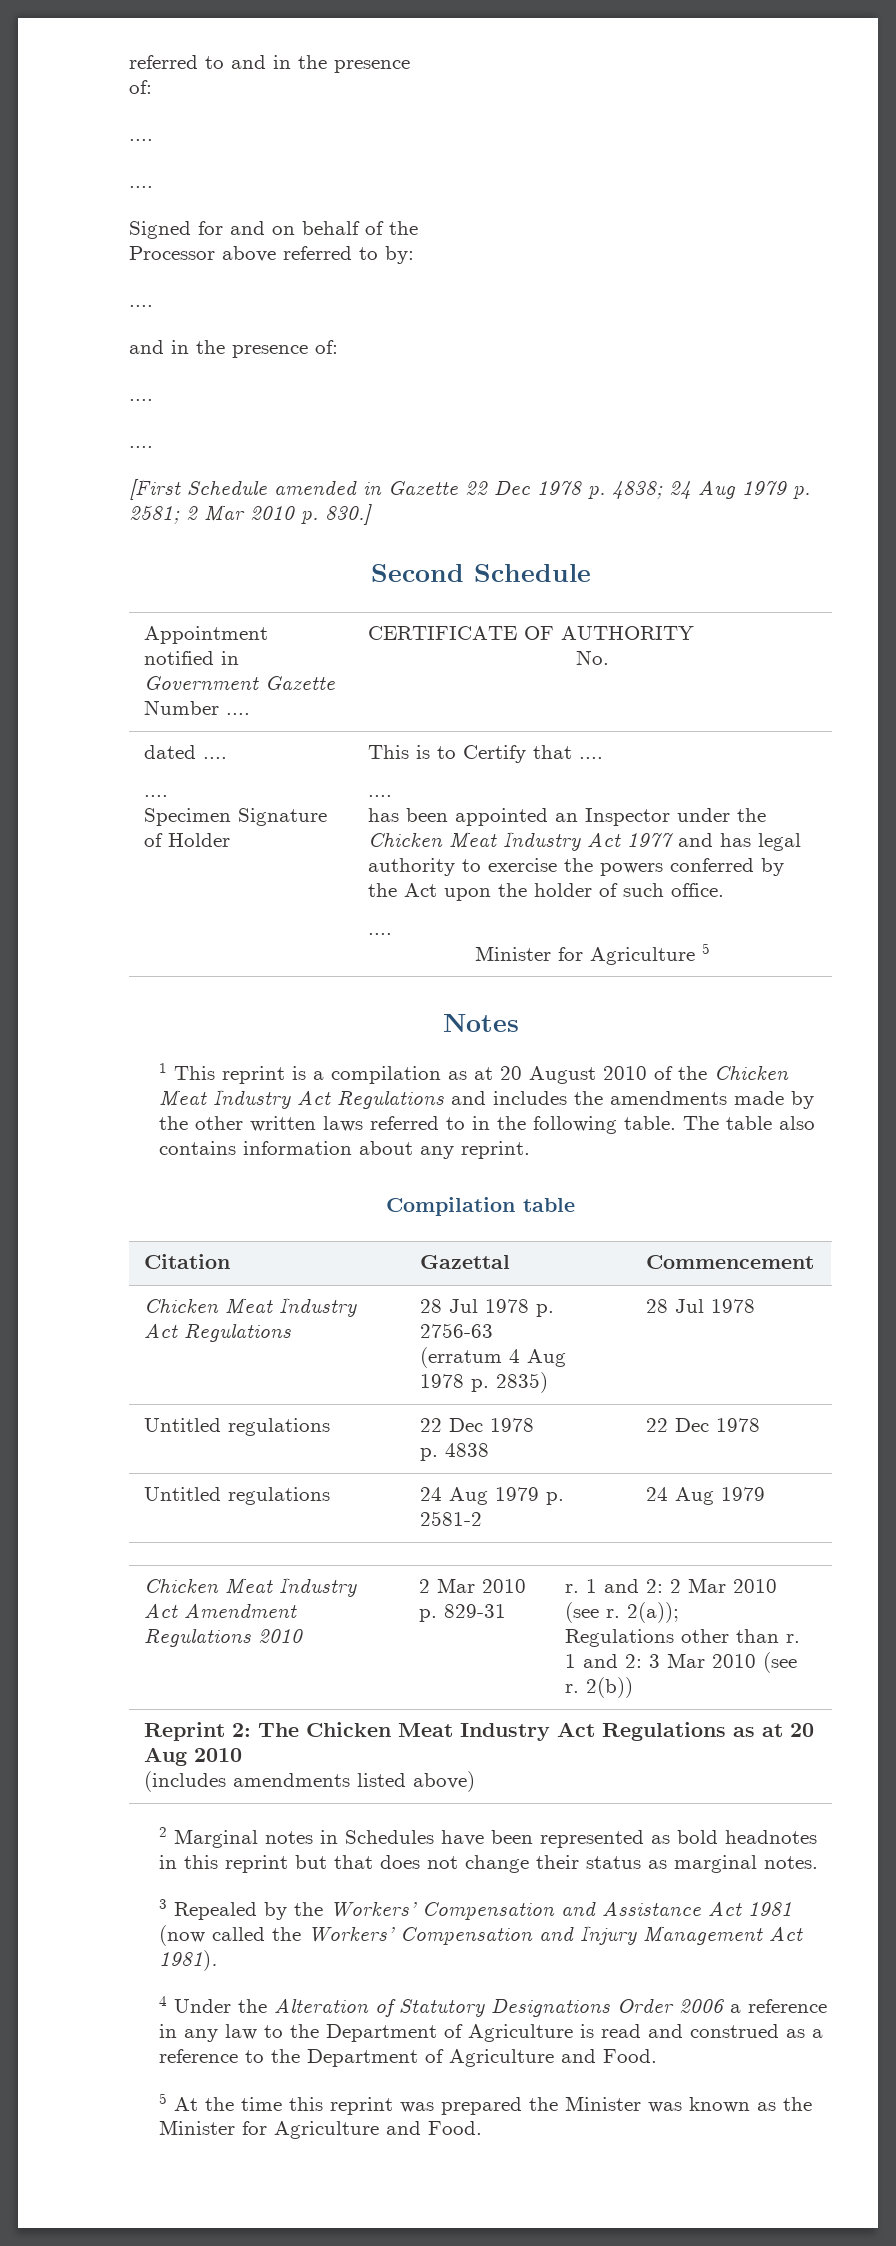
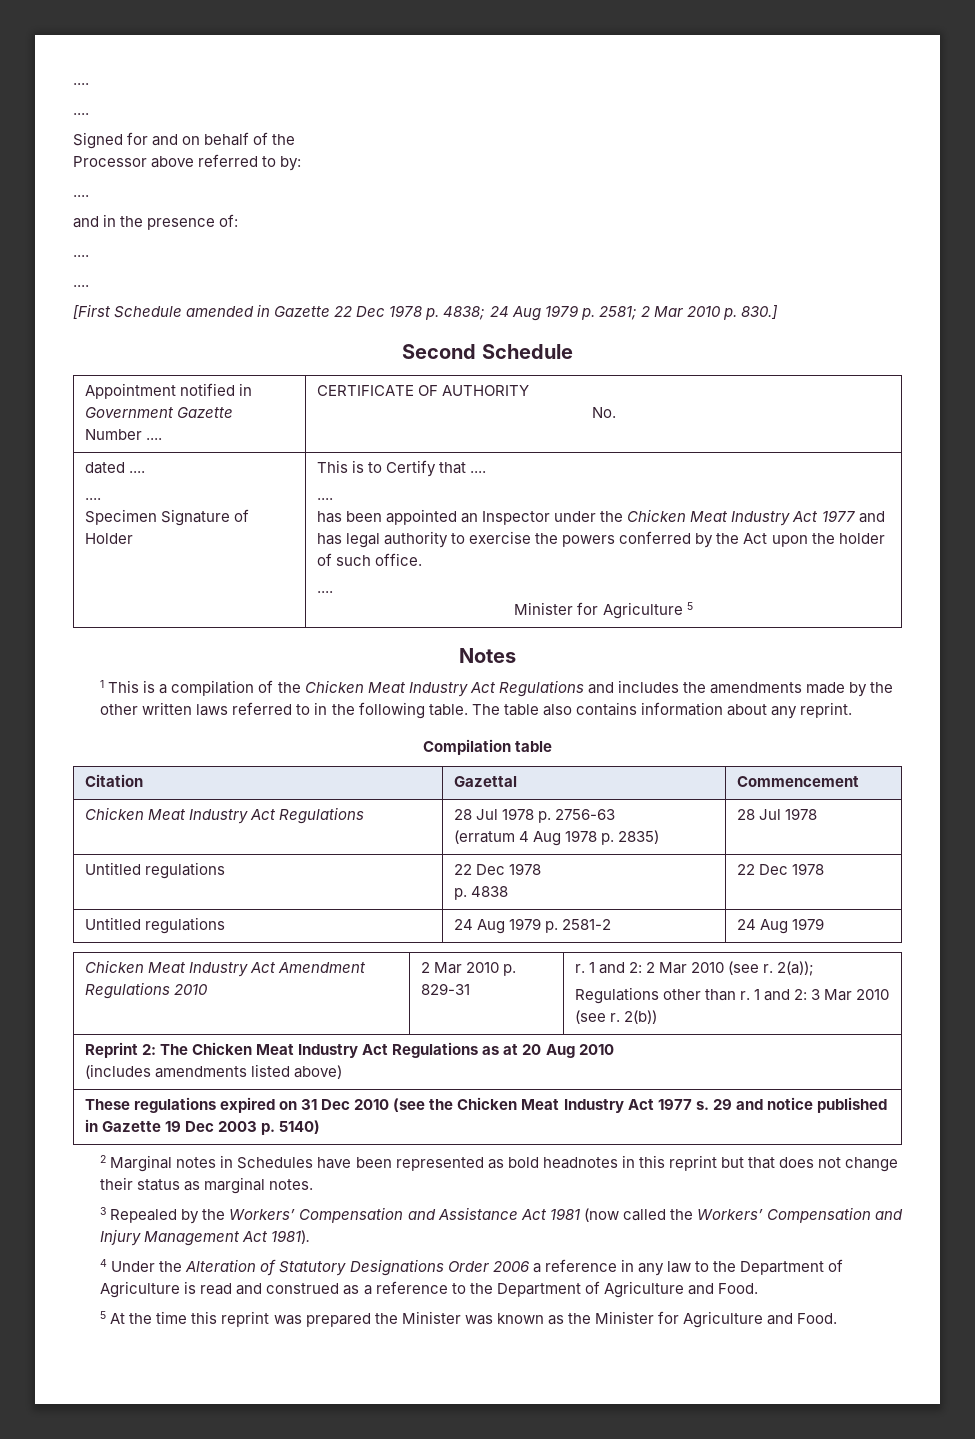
- referred to and in the presence
- of:
- 1 This reprint is a compilation as at 20 August 2010 of the Chicken Meat Industry Act Regulations and includes the amendments made by the other written laws referred to in the following table.
+ 1 This is a compilation of the Chicken Meat Industry Act Regulations and includes the amendments made by the other written laws referred to in the following table.
+ These regulations expired on 31 Dec 2010 (see the Chicken Meat Industry Act 1977 s. 29 and notice published in Gazette 19 Dec 2003 p. 5140)

